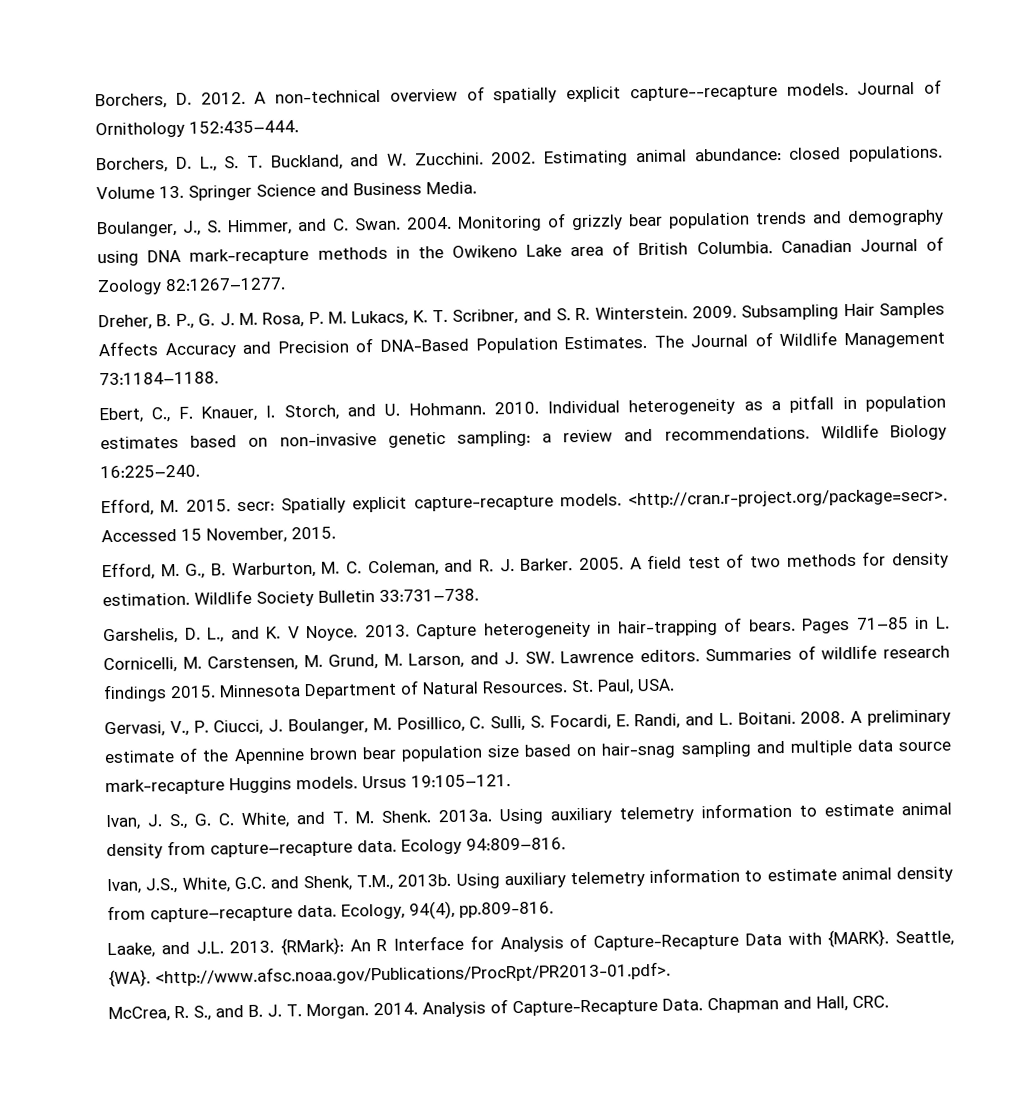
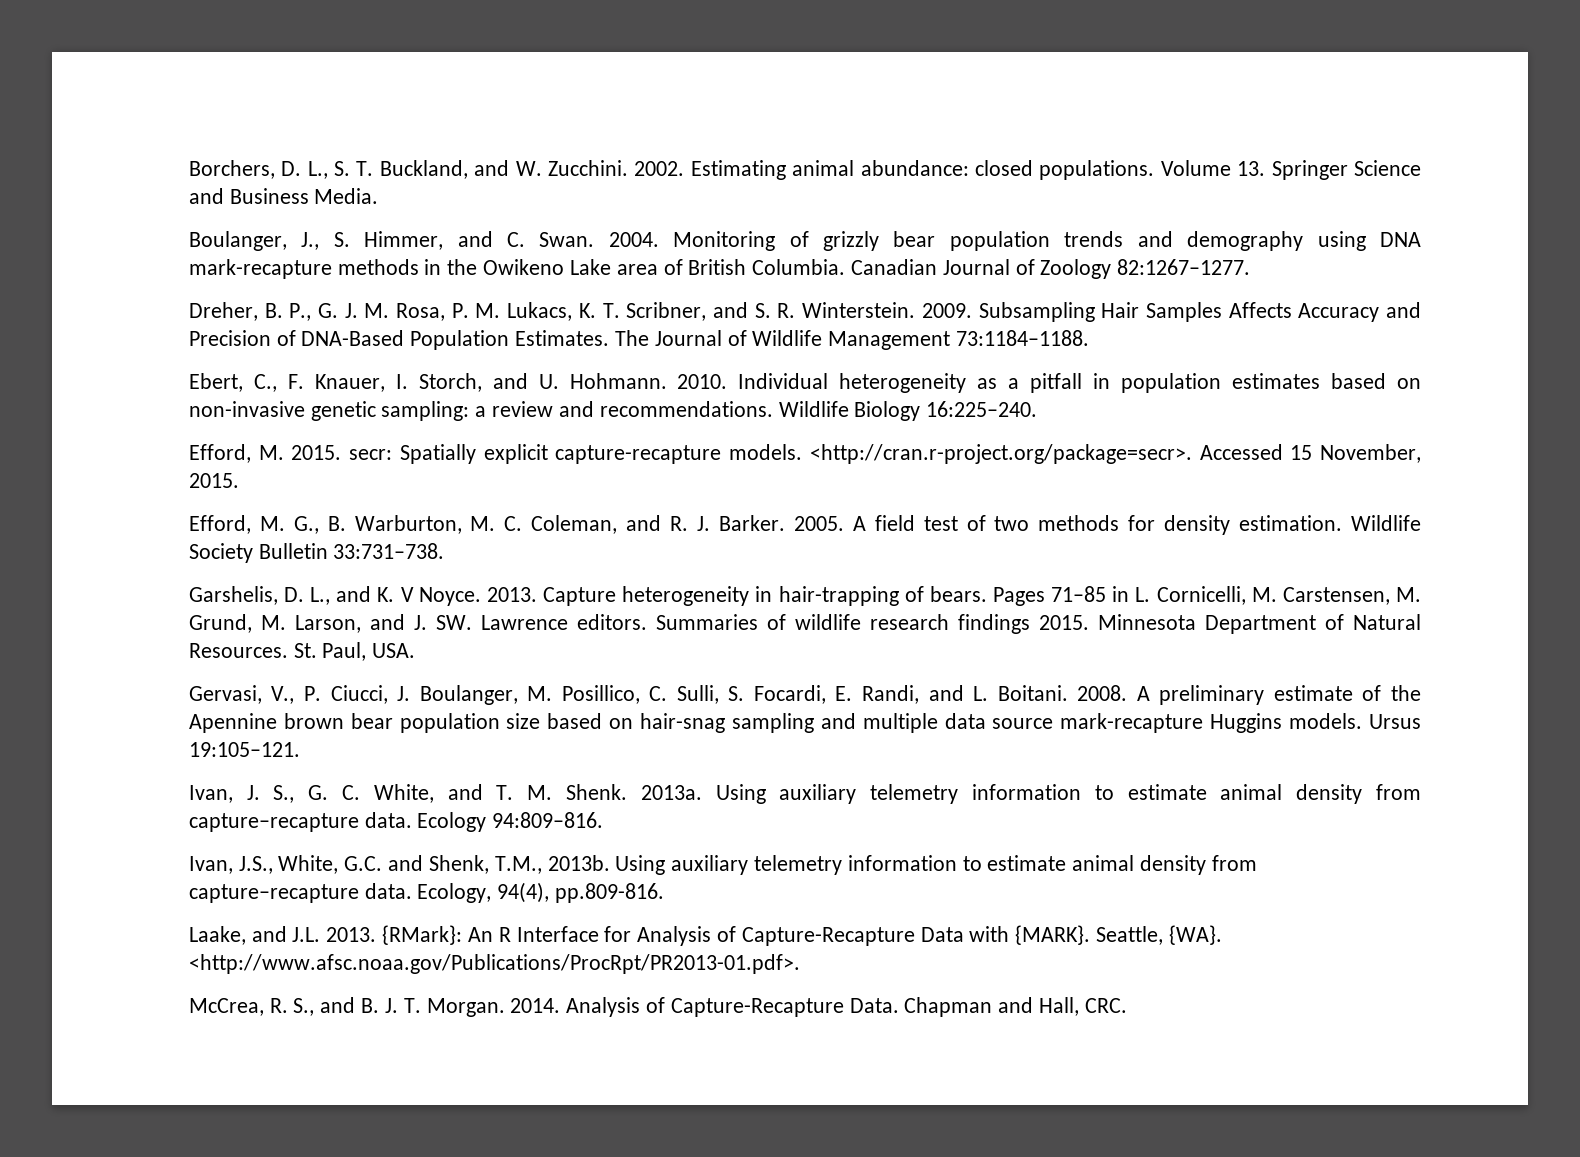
- Borchers, D. 2012. A non-technical overview of spatially explicit capture--recapture models. Journal of Ornithology 152:435–444.

